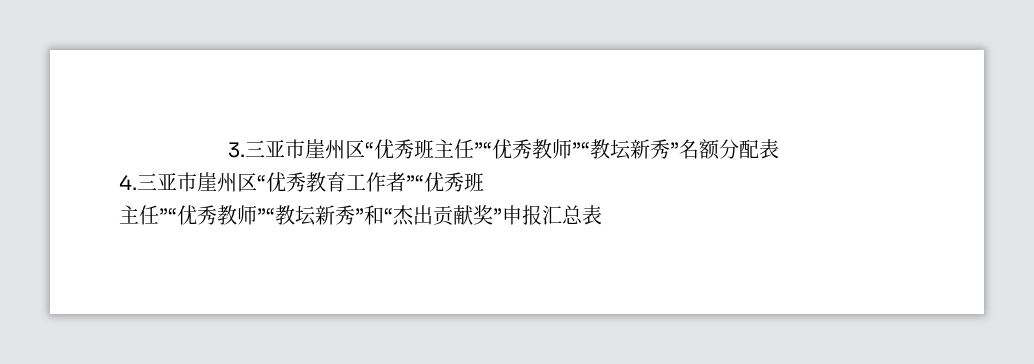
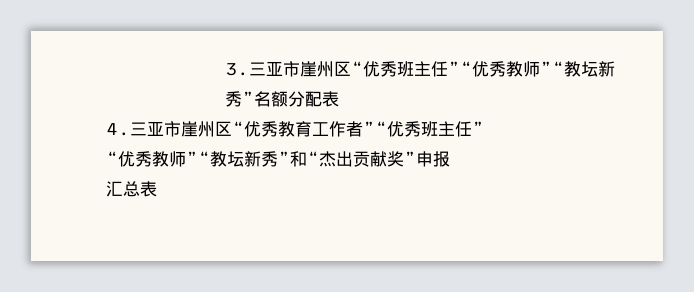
- 4.三亚市崖州区“优秀教育工作者”“优秀班
- 主任”“优秀教师”“教坛新秀”和“杰出贡献奖”申报汇总表
+ 4.三亚市崖州区“优秀教育工作者”“优秀班主任”
+ “优秀教师”“教坛新秀”和“杰出贡献奖”申报
+ 汇总表

